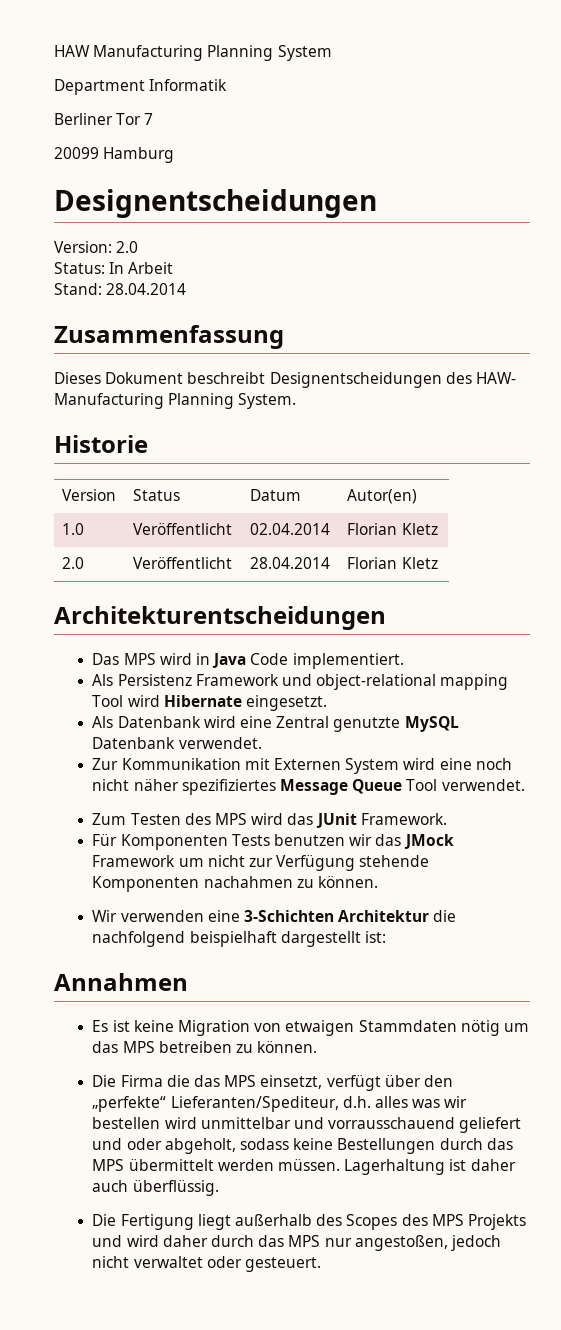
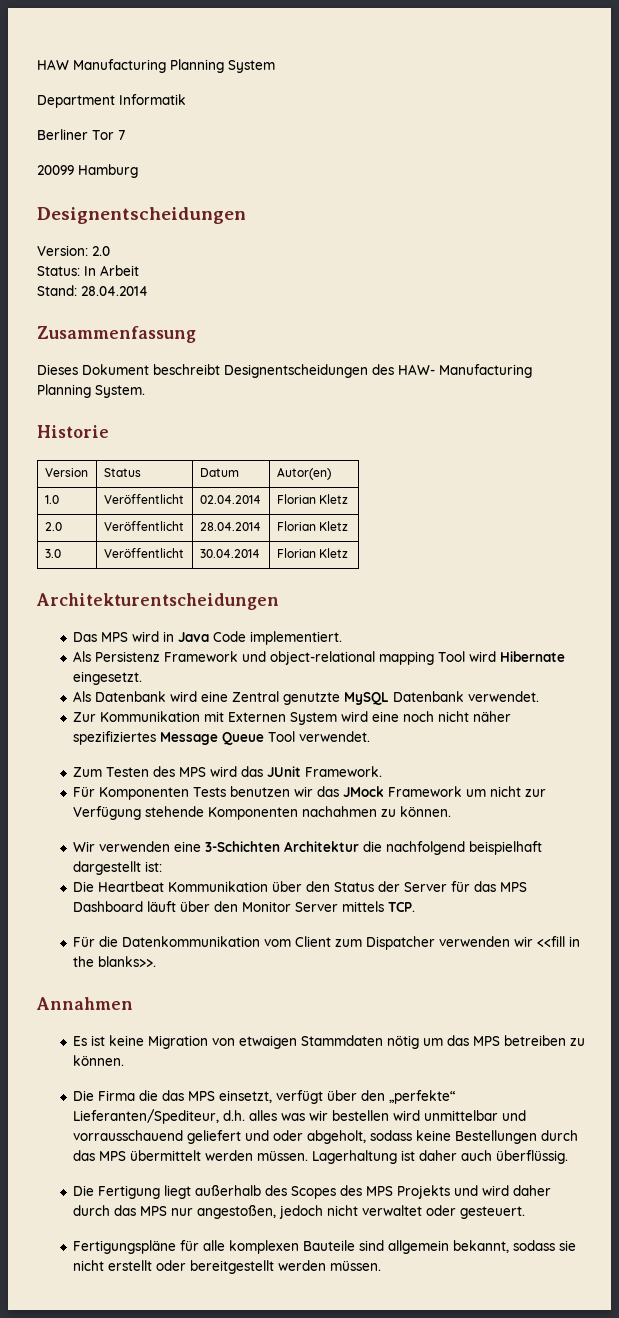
+ 3.0 | Veröffentlicht | 30.04.2014 | Florian Kletz
+ Die Heartbeat Kommunikation über den Status der Server für das MPS Dashboard läuft über den Monitor Server mittels TCP.
+ Für die Datenkommunikation vom Client zum Dispatcher verwenden wir <<fill in the blanks>>.
+ Fertigungspläne für alle komplexen Bauteile sind allgemein bekannt, sodass sie nicht erstellt oder bereitgestellt werden müssen.

